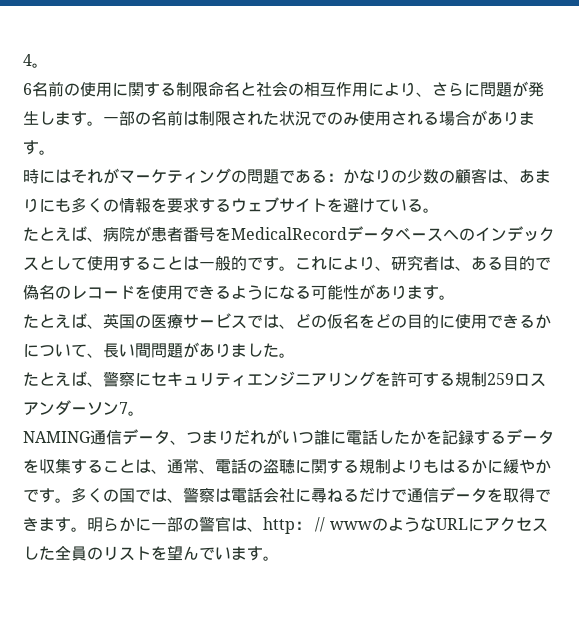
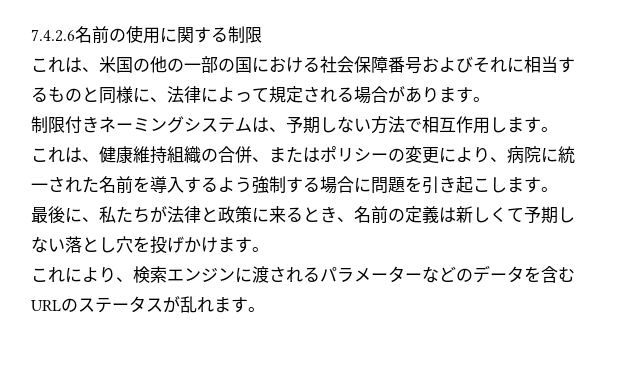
- 4。
- 6名前の使用に関する制限命名と社会の相互作用により、さらに問題が発生します。一部の名前は制限された状況でのみ使用される場合があります。
+ 7.4.2.6名前の使用に関する制限
+ これは、米国の他の一部の国における社会保障番号およびそれに相当するものと同様に、法律によって規定される場合があります。
- 時にはそれがマーケティングの問題である：かなりの少数の顧客は、あまりにも多くの情報を要求するウェブサイトを避けている。
- たとえば、病院が患者番号をMedicalRecordデータベースへのインデックスとして使用することは一般的です。これにより、研究者は、ある目的で偽名のレコードを使用できるようになる可能性があります。
- たとえば、英国の医療サービスでは、どの仮名をどの目的に使用できるかについて、長い間問題がありました。
- たとえば、警察にセキュリティエンジニアリングを許可する規制259ロスアンダーソン7。
- NAMING通信データ、つまりだれがいつ誰に電話したかを記録するデータを収集することは、通常、電話の盗聴に関する規制よりもはるかに緩やかです。多くの国では、警察は電話会社に尋ねるだけで通信データを取得できます。明らかに一部の警官は、http： // wwwのようなURLにアクセスした全員のリストを望んでいます。
+ 制限付きネーミングシステムは、予期しない方法で相互作用します。
+ これは、健康維持組織の合併、またはポリシーの変更により、病院に統一された名前を導入するよう強制する場合に問題を引き起こします。
+ 最後に、私たちが法律と政策に来るとき、名前の定義は新しくて予期しない落とし穴を投げかけます。
+ これにより、検索エンジンに渡されるパラメーターなどのデータを含むURLのステータスが乱れます。

